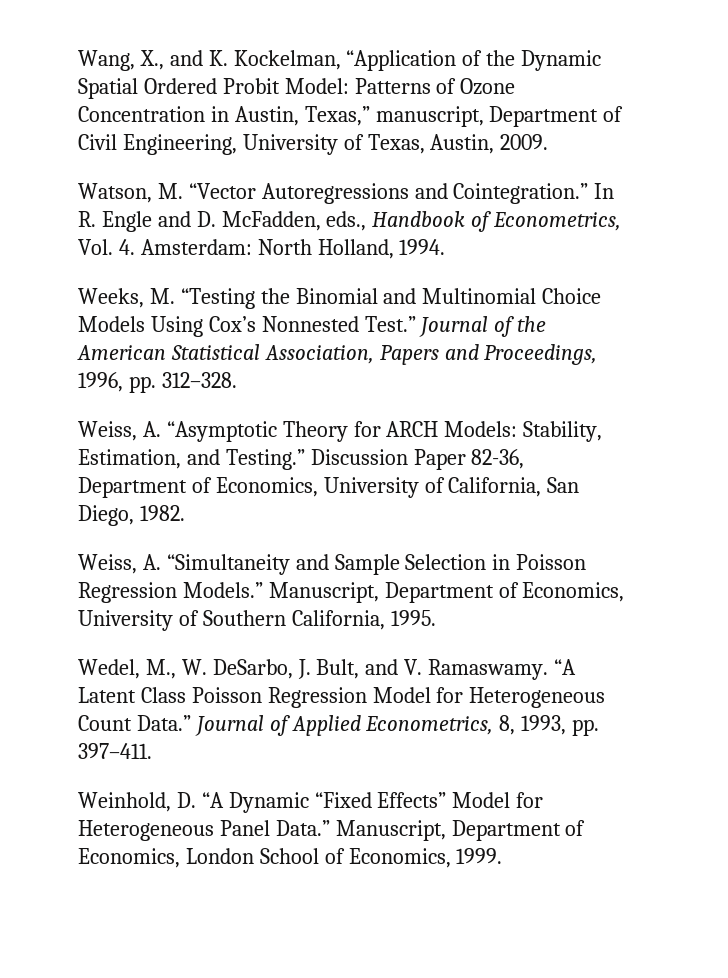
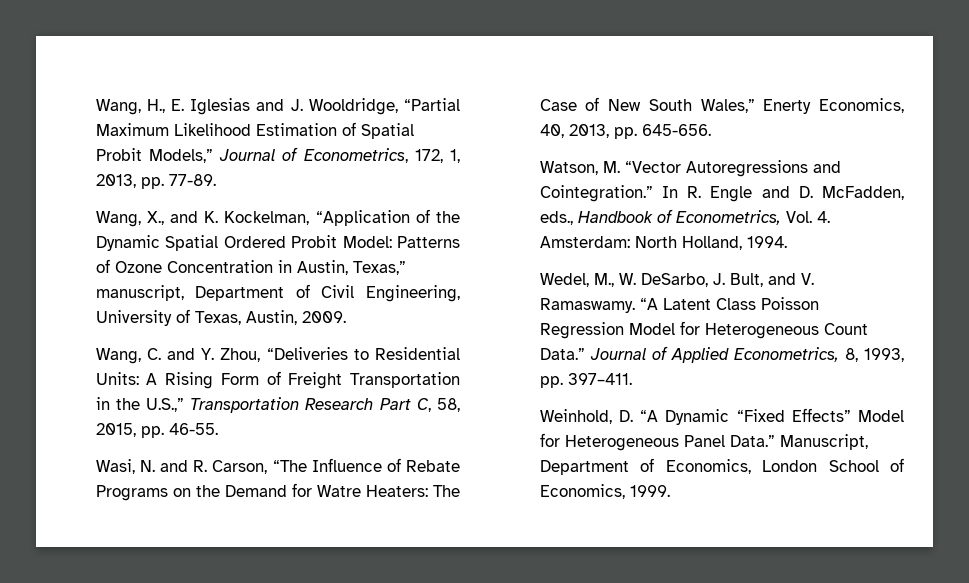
+ Wang, H., E. Iglesias and J. Wooldridge, “Partial Maximum Likelihood Estimation of Spatial Probit Models,” Journal of Econometrics, 172, 1, 2013, pp. 77-89.
+ Wang, C. and Y. Zhou, “Deliveries to Residential Units: A Rising Form of Freight Transportation in the U.S.,” Transportation Research Part C, 58, 2015, pp. 46-55.
+ Wasi, N. and R. Carson, “The Influence of Rebate Programs on the Demand for Watre Heaters: The Case of New South Wales,” Enerty Economics, 40, 2013, pp. 645-656.
- Weeks, M. “Testing the Binomial and Multinomial Choice Models Using Cox’s Nonnested Test.” Journal of the American Statistical Association, Papers and Proceedings, 1996, pp. 312–328.
- Weiss, A. “Asymptotic Theory for ARCH Models: Stability, Estimation, and Testing.” Discussion Paper 82-36, Department of Economics, University of California, San Diego, 1982.
- Weiss, A. “Simultaneity and Sample Selection in Poisson Regression Models.” Manuscript, Department of Economics, University of Southern California, 1995.

